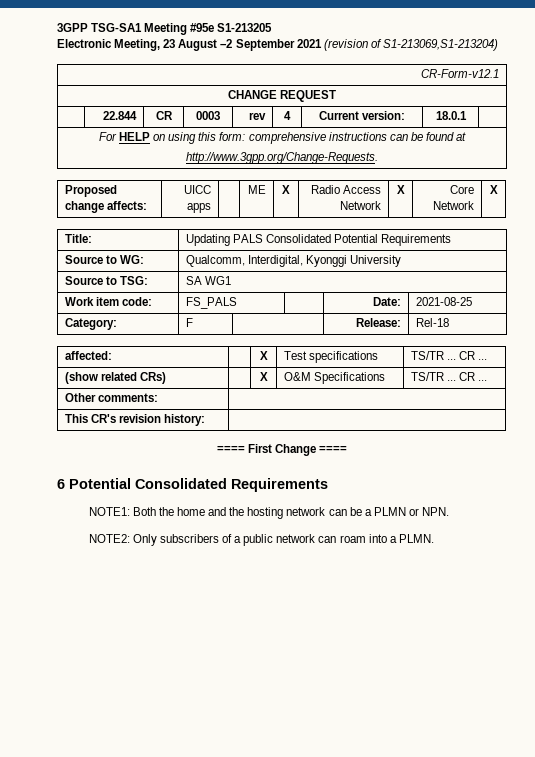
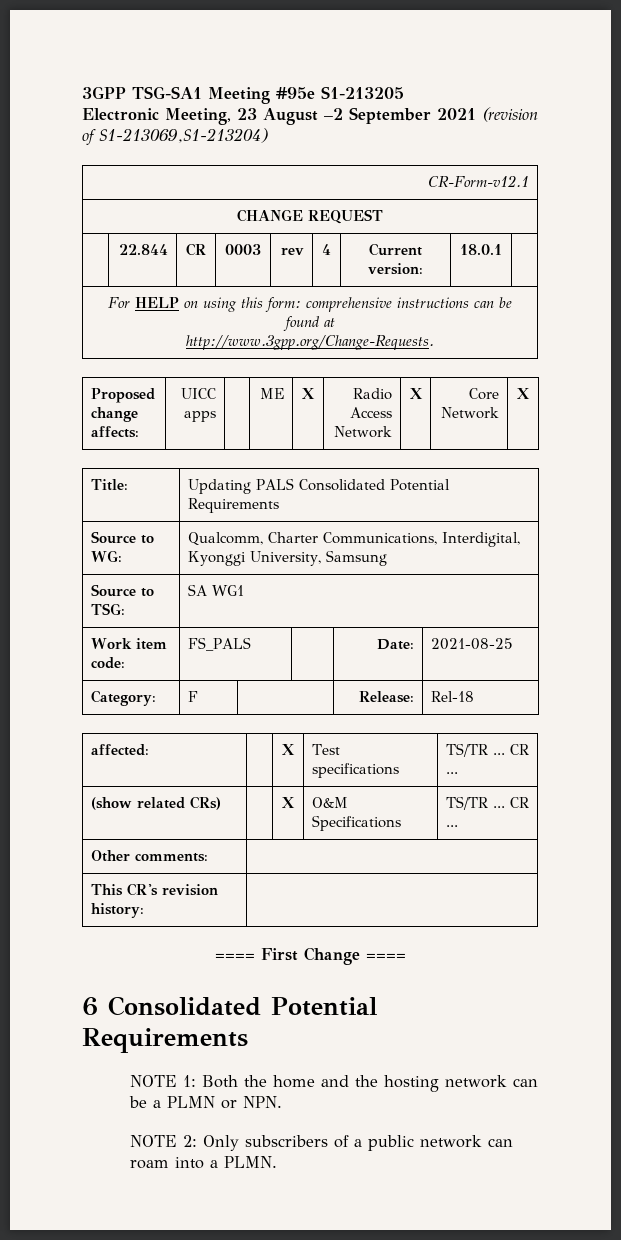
- Source to WG: | Qualcomm, Interdigital, Kyonggi University
+ Source to WG: | Qualcomm, Charter Communications, Interdigital, Kyonggi University, Samsung
- 6 Potential Consolidated Requirements
- NOTE1: Both the home and the hosting network can be a PLMN or NPN.
+ 6 Consolidated Potential Requirements
+ NOTE 1: Both the home and the hosting network can be a PLMN or NPN.
- NOTE2: Only subscribers of a public network can roam into a PLMN.
+ NOTE 2: Only subscribers of a public network can roam into a PLMN.

